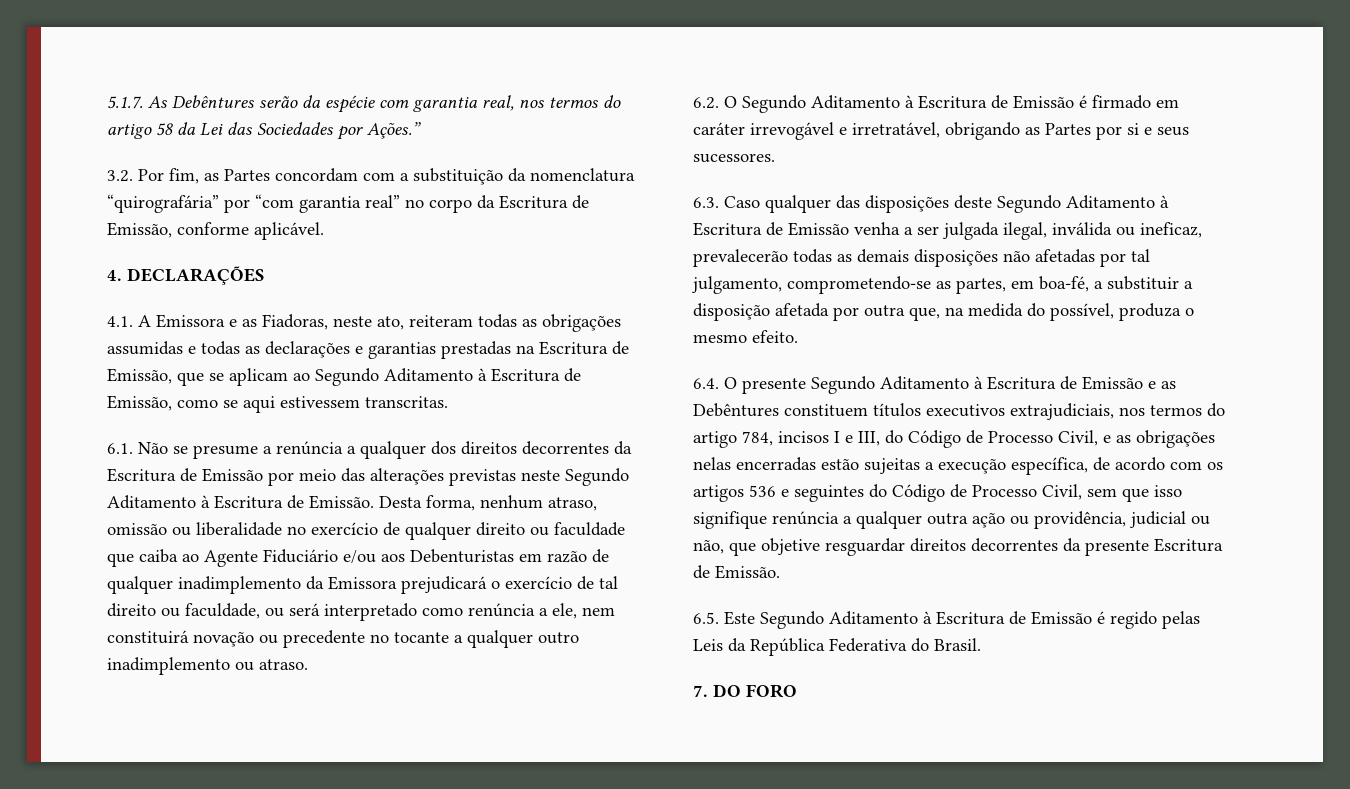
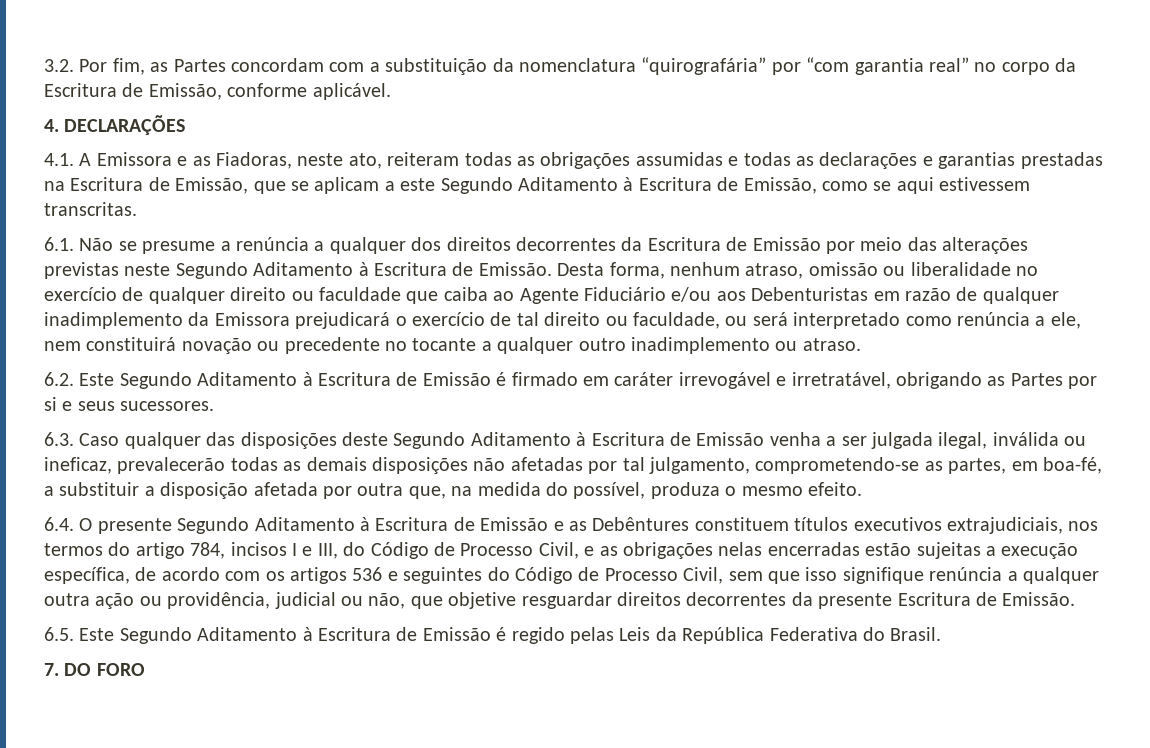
- 5.1.7. As Debêntures serão da espécie com garantia real, nos termos do artigo 58 da Lei das Sociedades por Ações.”
- 4.1. A Emissora e as Fiadoras, neste ato, reiteram todas as obrigações assumidas e todas as declarações e garantias prestadas na Escritura de Emissão, que se aplicam ao Segundo Aditamento à Escritura de Emissão, como se aqui estivessem transcritas.
+ 4.1. A Emissora e as Fiadoras, neste ato, reiteram todas as obrigações assumidas e todas as declarações e garantias prestadas na Escritura de Emissão, que se aplicam a este Segundo Aditamento à Escritura de Emissão, como se aqui estivessem transcritas.
- 6.2. O Segundo Aditamento à Escritura de Emissão é firmado em caráter irrevogável e irretratável, obrigando as Partes por si e seus sucessores.
+ 6.2. Este Segundo Aditamento à Escritura de Emissão é firmado em caráter irrevogável e irretratável, obrigando as Partes por si e seus sucessores.

